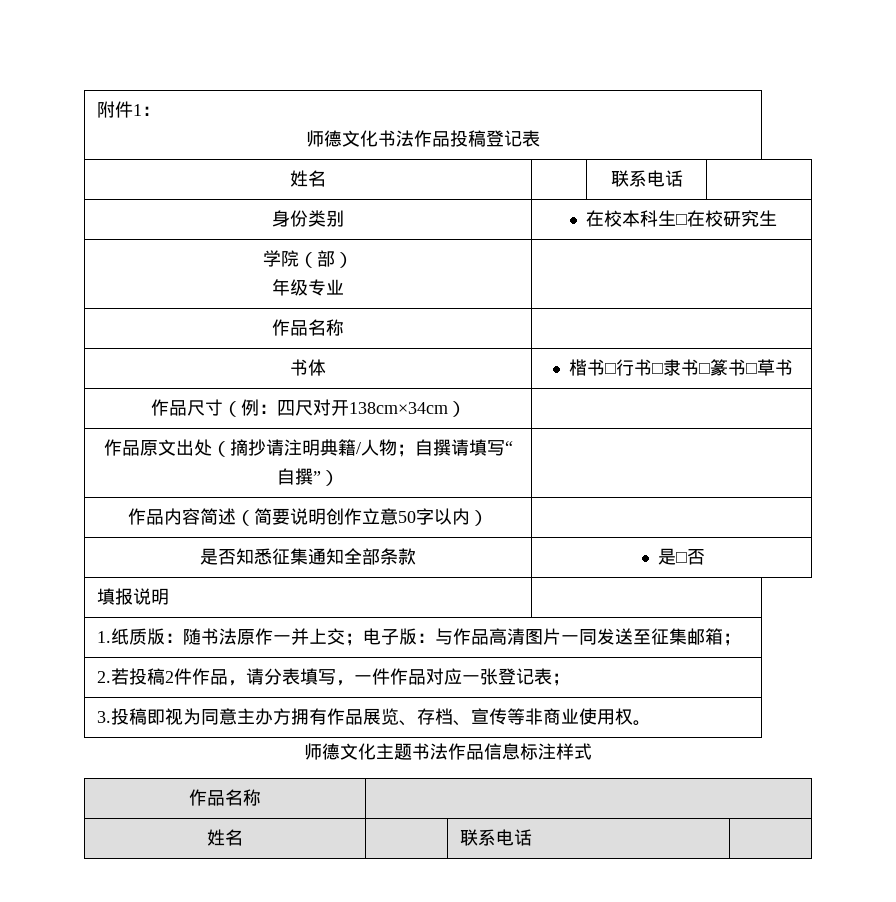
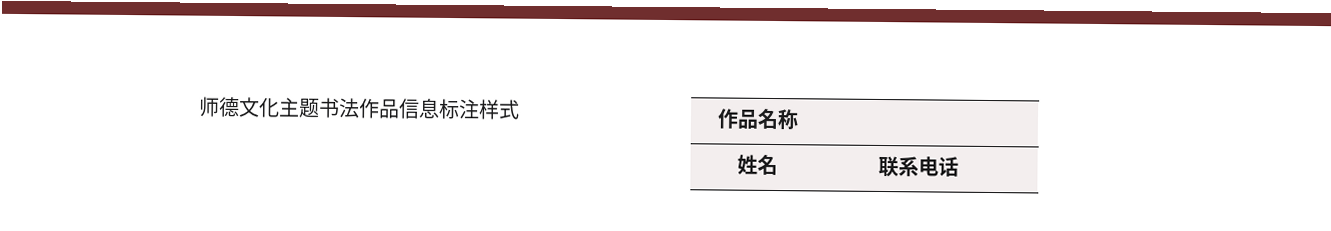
- 附件1：
- 师德文化书法作品投稿登记表
- 姓名 | | 联系电话 |
- 身份类别 | 在校本科生□在校研究生
- 学院（部）
- 年级专业 |
- 作品名称 |
- 书体 | 楷书□行书□隶书□篆书□草书
- 作品尺寸（例：四尺对开138cm×34cm） |
- 作品原文出处（摘抄请注明典籍/人物；自撰请填写“自撰”） |
- 作品内容简述（简要说明创作立意50字以内） |
- 是否知悉征集通知全部条款 | 是□否
- 填报说明 |
- 1.纸质版：随书法原作一并上交；电子版：与作品高清图片一同发送至征集邮箱；
- 2.若投稿2件作品，请分表填写，一件作品对应一张登记表；
- 3.投稿即视为同意主办方拥有作品展览、存档、宣传等非商业使用权。

